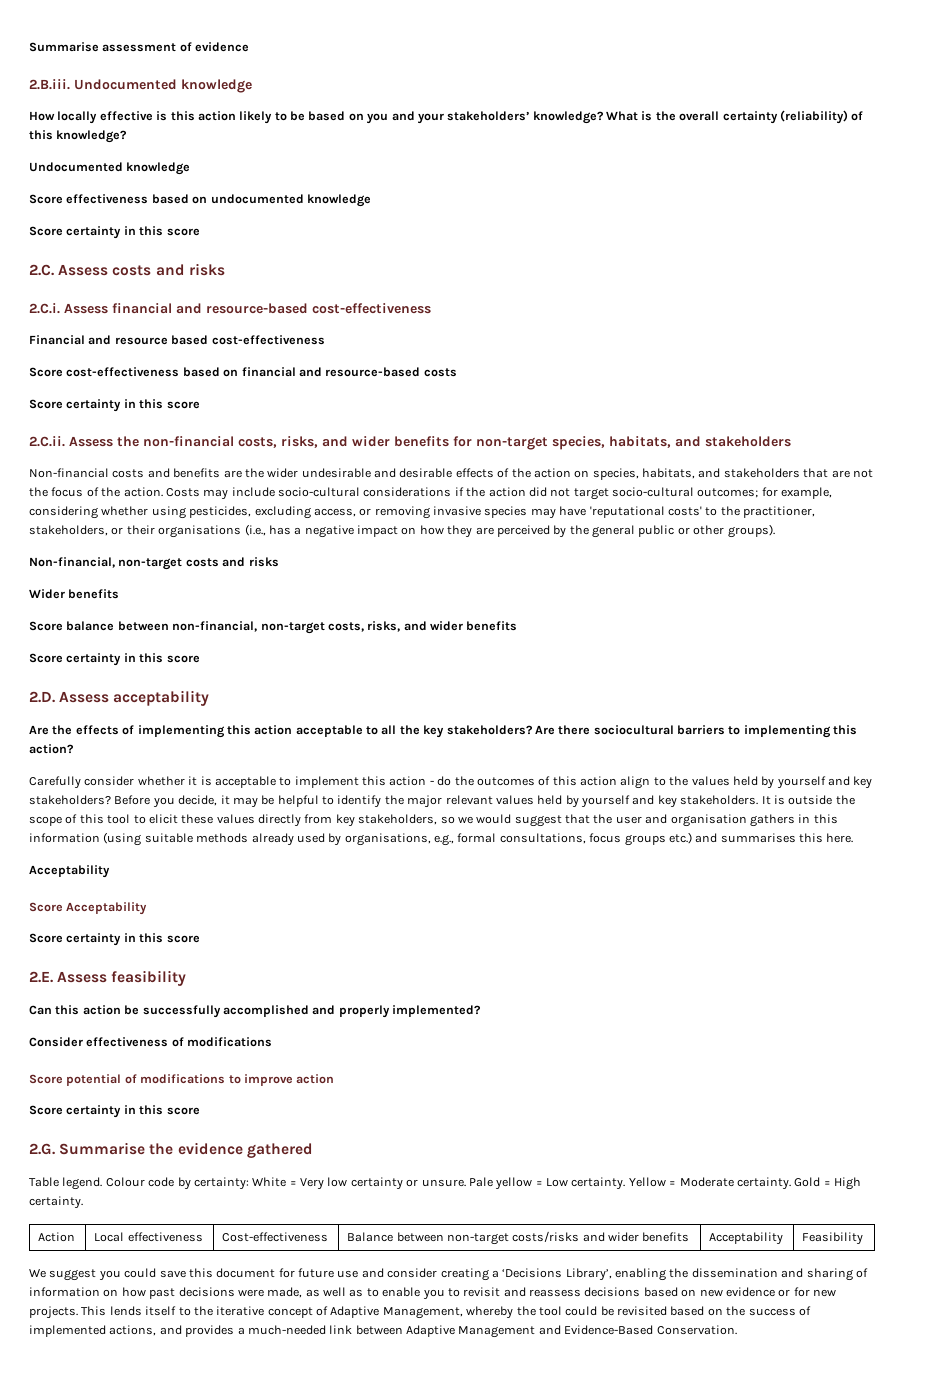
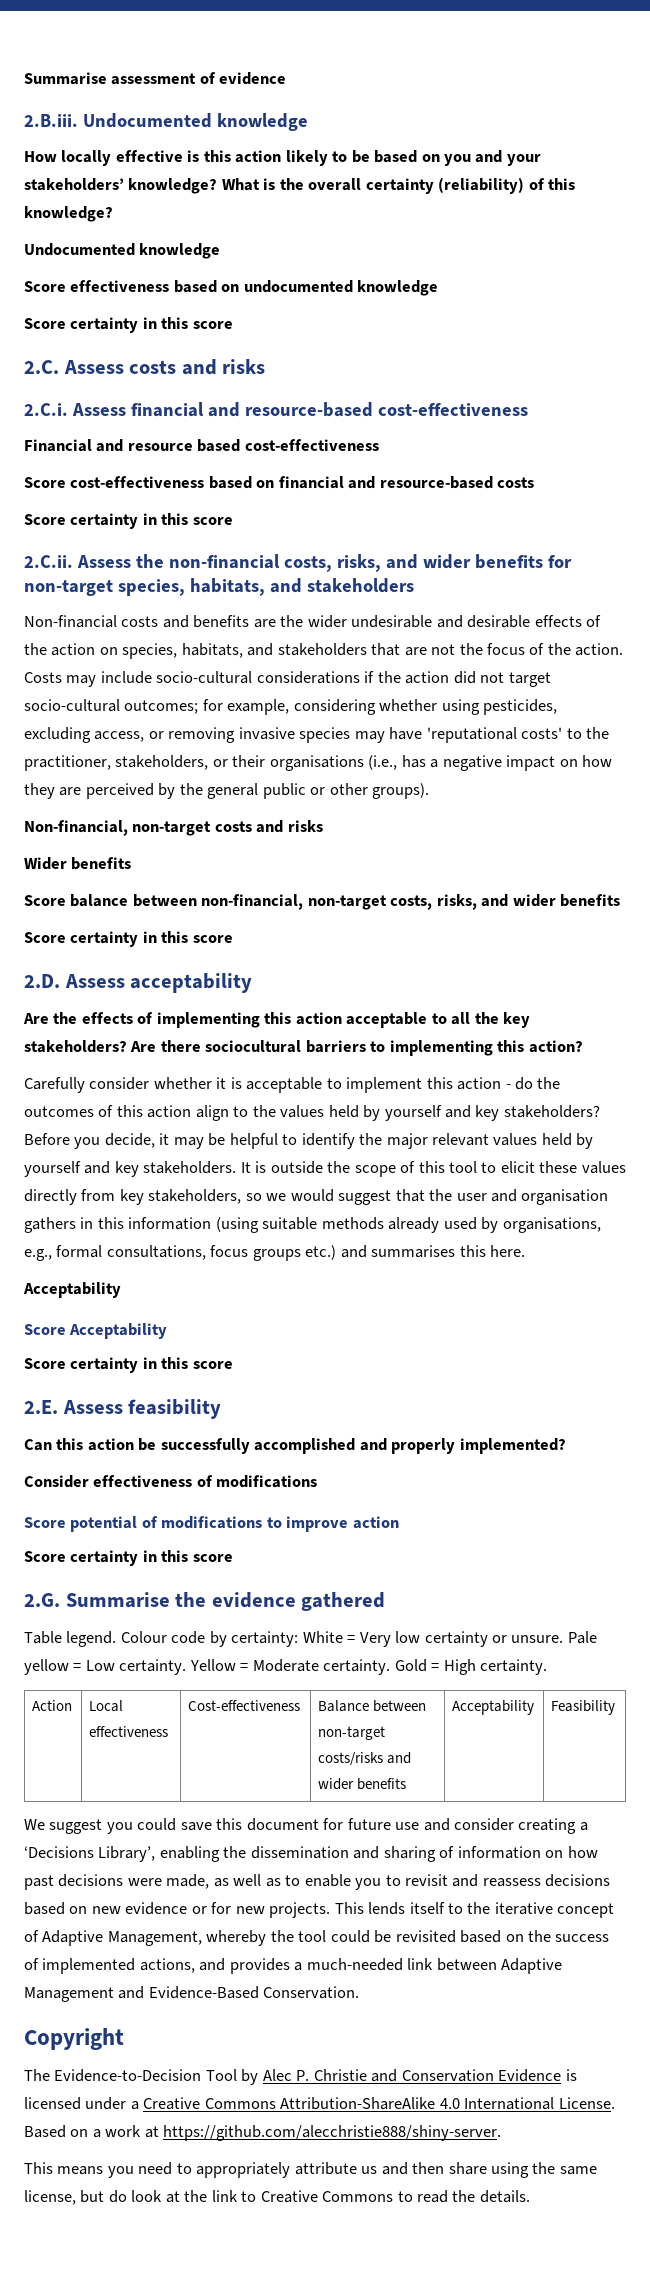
+ Copyright
+ The Evidence-to-Decision Tool by Alec P. Christie and Conservation Evidence is licensed under a Creative Commons Attribution-ShareAlike 4.0 International License. Based on a work at https://github.com/alecchristie888/shiny-server.
+ This means you need to appropriately attribute us and then share using the same license, but do look at the link to Creative Commons to read the details.

